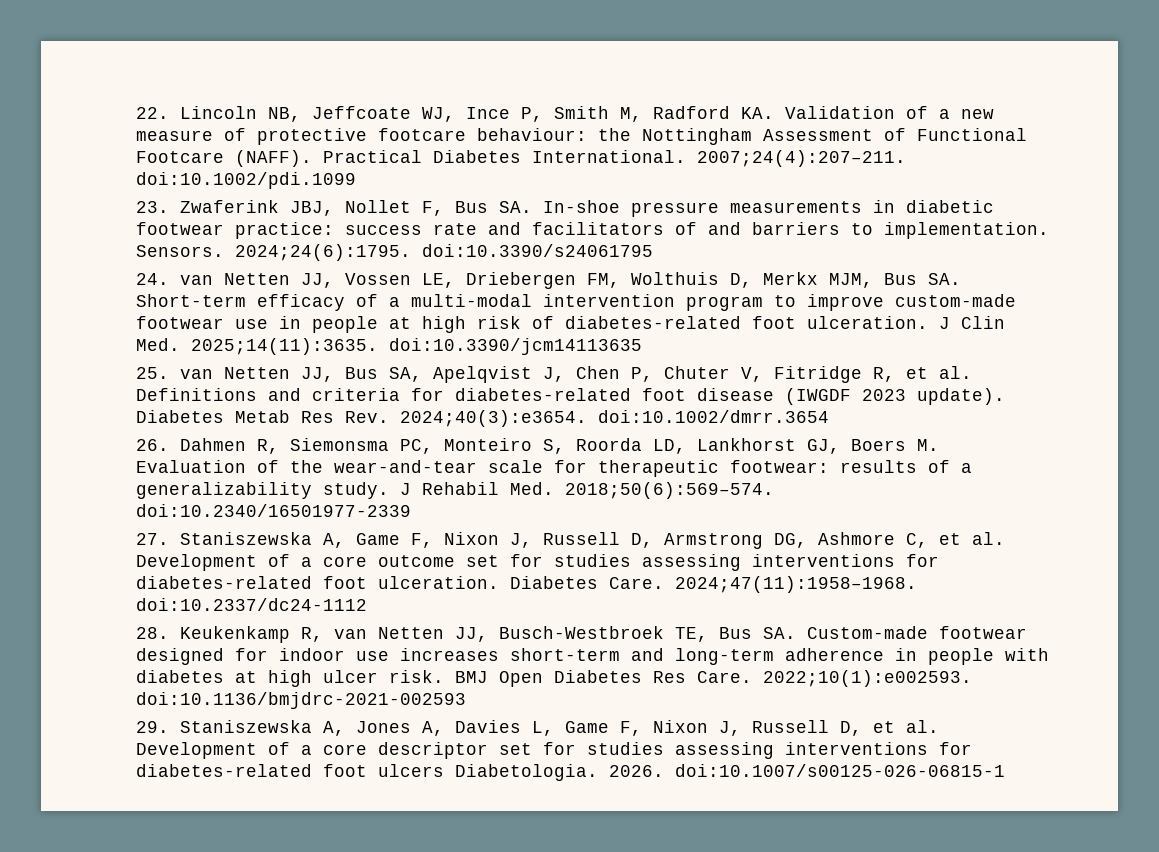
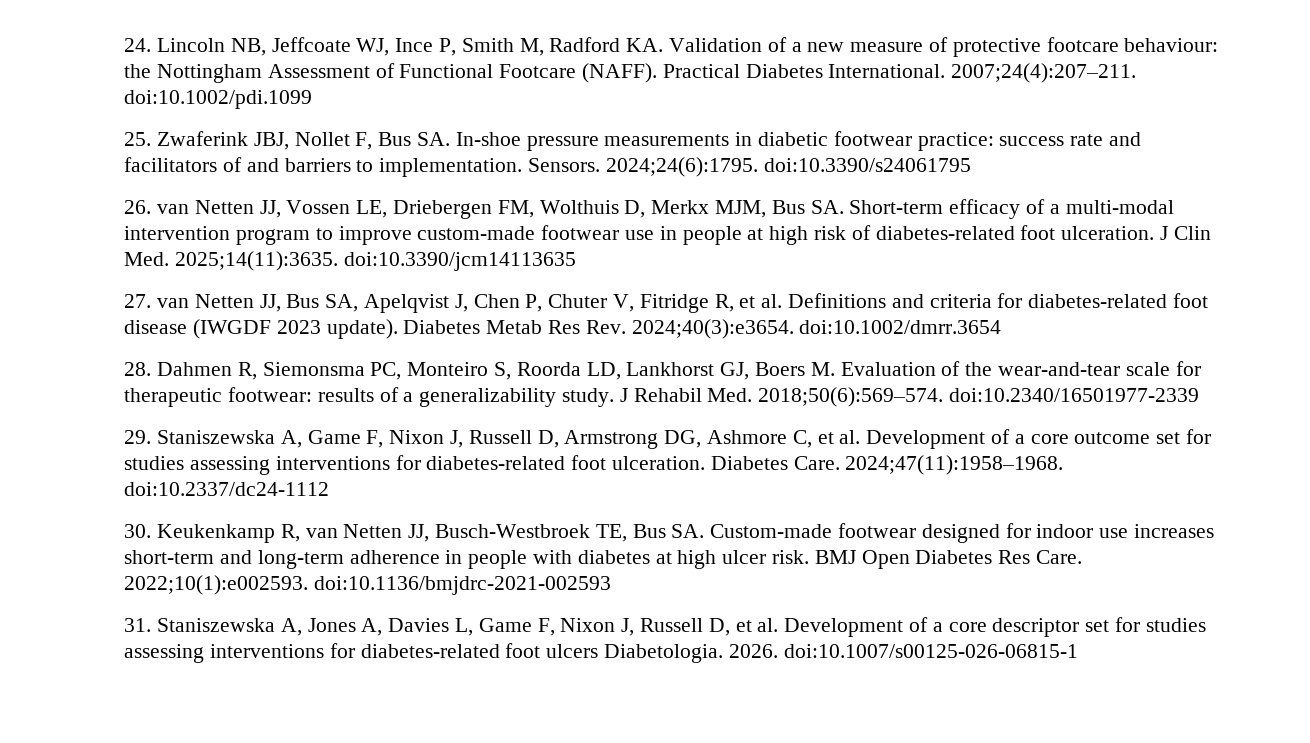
- 22. Lincoln NB, Jeffcoate WJ, Ince P, Smith M, Radford KA. Validation of a new measure of protective footcare behaviour: the Nottingham Assessment of Functional Footcare (NAFF).
+ 24. Lincoln NB, Jeffcoate WJ, Ince P, Smith M, Radford KA. Validation of a new measure of protective footcare behaviour: the Nottingham Assessment of Functional Footcare (NAFF).
- 23. Zwaferink JBJ, Nollet F, Bus SA. In-shoe pressure measurements in diabetic footwear practice: success rate and facilitators of and barriers to implementation.
+ 25. Zwaferink JBJ, Nollet F, Bus SA. In-shoe pressure measurements in diabetic footwear practice: success rate and facilitators of and barriers to implementation.
- 24. van Netten JJ, Vossen LE, Driebergen FM, Wolthuis D, Merkx MJM, Bus SA. Short-term efficacy of a multi-modal intervention program to improve custom-made footwear use in people at high risk of diabetes-related foot ulceration.
+ 26. van Netten JJ, Vossen LE, Driebergen FM, Wolthuis D, Merkx MJM, Bus SA. Short-term efficacy of a multi-modal intervention program to improve custom-made footwear use in people at high risk of diabetes-related foot ulceration.
- 25. van Netten JJ, Bus SA, Apelqvist J, Chen P, Chuter V, Fitridge R, et al. Definitions and criteria for diabetes-related foot disease (IWGDF 2023 update).
+ 27. van Netten JJ, Bus SA, Apelqvist J, Chen P, Chuter V, Fitridge R, et al. Definitions and criteria for diabetes-related foot disease (IWGDF 2023 update).
- 26. Dahmen R, Siemonsma PC, Monteiro S, Roorda LD, Lankhorst GJ, Boers M. Evaluation of the wear-and-tear scale for therapeutic footwear: results of a generalizability study.
+ 28. Dahmen R, Siemonsma PC, Monteiro S, Roorda LD, Lankhorst GJ, Boers M. Evaluation of the wear-and-tear scale for therapeutic footwear: results of a generalizability study.
- 27. Staniszewska A, Game F, Nixon J, Russell D, Armstrong DG, Ashmore C, et al. Development of a core outcome set for studies assessing interventions for diabetes-related foot ulceration.
+ 29. Staniszewska A, Game F, Nixon J, Russell D, Armstrong DG, Ashmore C, et al. Development of a core outcome set for studies assessing interventions for diabetes-related foot ulceration.
- 28. Keukenkamp R, van Netten JJ, Busch-Westbroek TE, Bus SA. Custom-made footwear designed for indoor use increases short-term and long-term adherence in people with diabetes at high ulcer risk.
+ 30. Keukenkamp R, van Netten JJ, Busch-Westbroek TE, Bus SA. Custom-made footwear designed for indoor use increases short-term and long-term adherence in people with diabetes at high ulcer risk.
- 29. Staniszewska A, Jones A, Davies L, Game F, Nixon J, Russell D, et al. Development of a core descriptor set for studies assessing interventions for diabetes-related foot ulcers Diabetologia.
+ 31. Staniszewska A, Jones A, Davies L, Game F, Nixon J, Russell D, et al. Development of a core descriptor set for studies assessing interventions for diabetes-related foot ulcers Diabetologia.

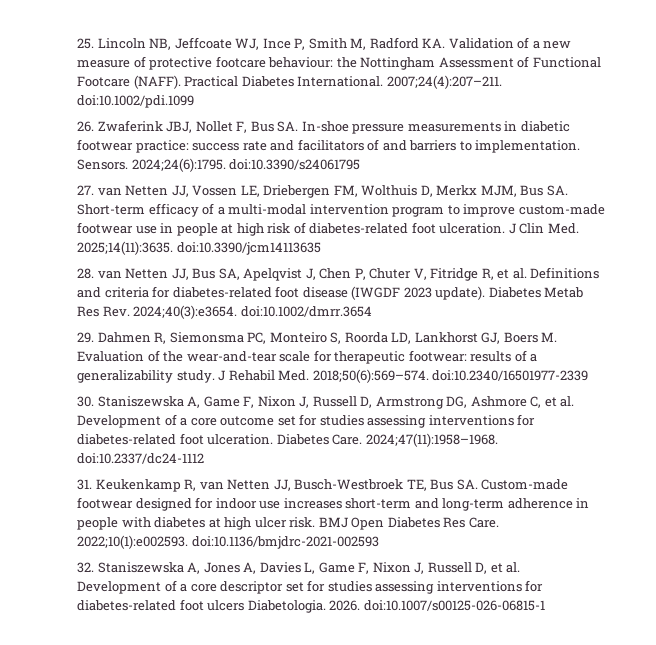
- 24. Lincoln NB, Jeffcoate WJ, Ince P, Smith M, Radford KA. Validation of a new measure of protective footcare behaviour: the Nottingham Assessment of Functional Footcare (NAFF).
+ 25. Lincoln NB, Jeffcoate WJ, Ince P, Smith M, Radford KA. Validation of a new measure of protective footcare behaviour: the Nottingham Assessment of Functional Footcare (NAFF).
- 25. Zwaferink JBJ, Nollet F, Bus SA. In-shoe pressure measurements in diabetic footwear practice: success rate and facilitators of and barriers to implementation.
+ 26. Zwaferink JBJ, Nollet F, Bus SA. In-shoe pressure measurements in diabetic footwear practice: success rate and facilitators of and barriers to implementation.
- 26. van Netten JJ, Vossen LE, Driebergen FM, Wolthuis D, Merkx MJM, Bus SA. Short-term efficacy of a multi-modal intervention program to improve custom-made footwear use in people at high risk of diabetes-related foot ulceration.
+ 27. van Netten JJ, Vossen LE, Driebergen FM, Wolthuis D, Merkx MJM, Bus SA. Short-term efficacy of a multi-modal intervention program to improve custom-made footwear use in people at high risk of diabetes-related foot ulceration.
- 27. van Netten JJ, Bus SA, Apelqvist J, Chen P, Chuter V, Fitridge R, et al. Definitions and criteria for diabetes-related foot disease (IWGDF 2023 update).
+ 28. van Netten JJ, Bus SA, Apelqvist J, Chen P, Chuter V, Fitridge R, et al. Definitions and criteria for diabetes-related foot disease (IWGDF 2023 update).
- 28. Dahmen R, Siemonsma PC, Monteiro S, Roorda LD, Lankhorst GJ, Boers M. Evaluation of the wear-and-tear scale for therapeutic footwear: results of a generalizability study.
+ 29. Dahmen R, Siemonsma PC, Monteiro S, Roorda LD, Lankhorst GJ, Boers M. Evaluation of the wear-and-tear scale for therapeutic footwear: results of a generalizability study.
- 29. Staniszewska A, Game F, Nixon J, Russell D, Armstrong DG, Ashmore C, et al. Development of a core outcome set for studies assessing interventions for diabetes-related foot ulceration.
+ 30. Staniszewska A, Game F, Nixon J, Russell D, Armstrong DG, Ashmore C, et al. Development of a core outcome set for studies assessing interventions for diabetes-related foot ulceration.
- 30. Keukenkamp R, van Netten JJ, Busch-Westbroek TE, Bus SA. Custom-made footwear designed for indoor use increases short-term and long-term adherence in people with diabetes at high ulcer risk.
+ 31. Keukenkamp R, van Netten JJ, Busch-Westbroek TE, Bus SA. Custom-made footwear designed for indoor use increases short-term and long-term adherence in people with diabetes at high ulcer risk.
- 31. Staniszewska A, Jones A, Davies L, Game F, Nixon J, Russell D, et al. Development of a core descriptor set for studies assessing interventions for diabetes-related foot ulcers Diabetologia.
+ 32. Staniszewska A, Jones A, Davies L, Game F, Nixon J, Russell D, et al. Development of a core descriptor set for studies assessing interventions for diabetes-related foot ulcers Diabetologia.

